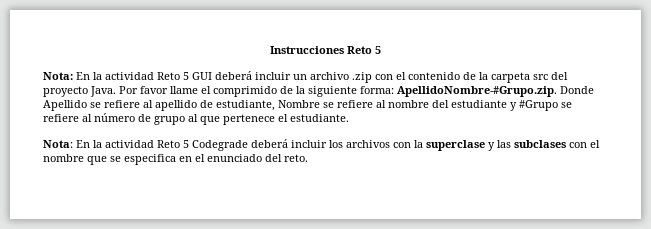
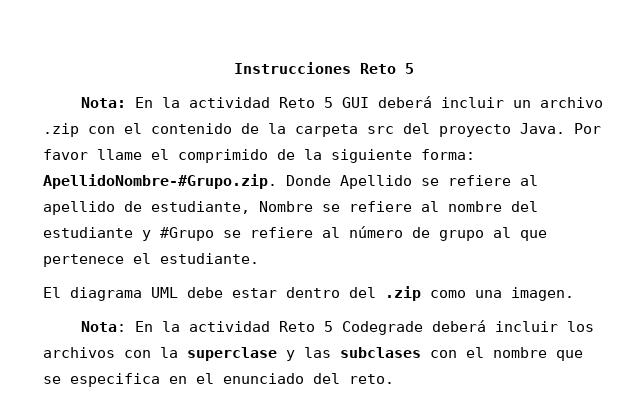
+ El diagrama UML debe estar dentro del .zip como una imagen.

